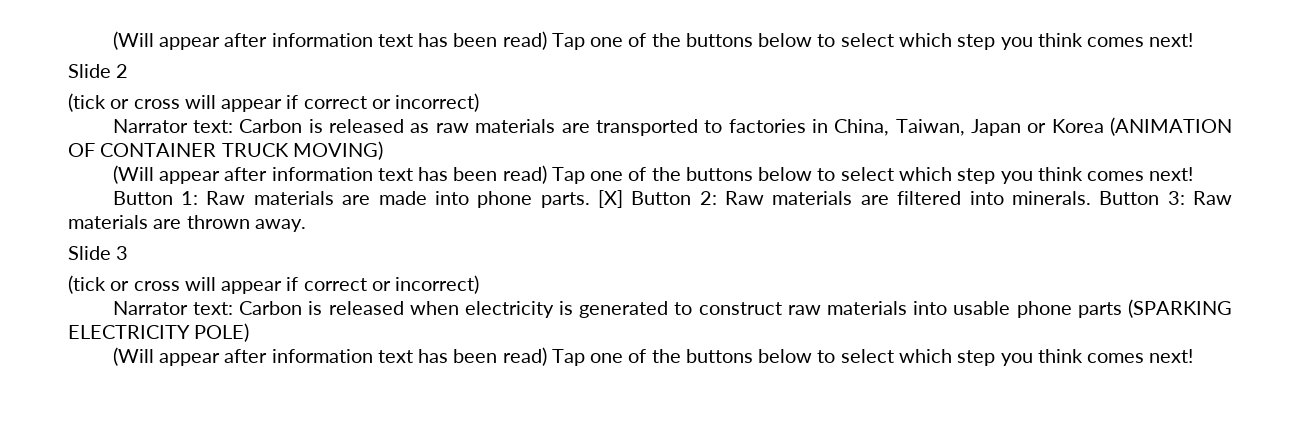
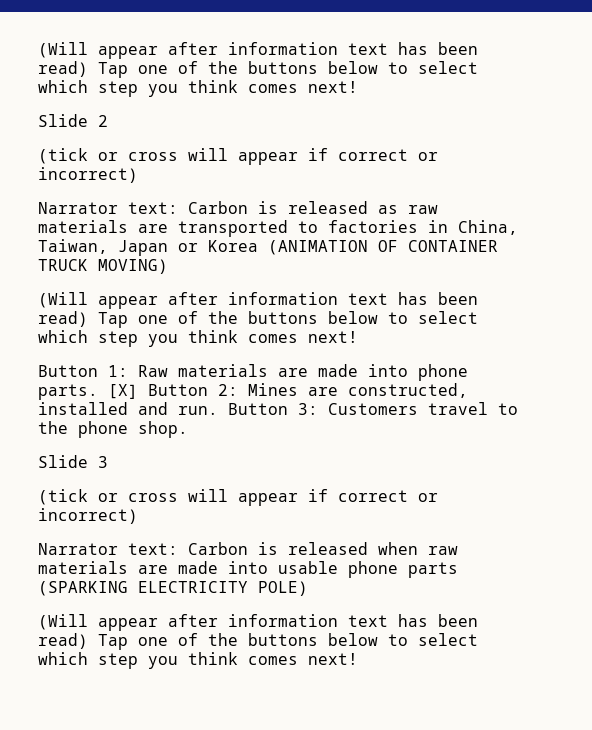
- [X] Button 2: Raw materials are filtered into minerals. Button 3: Raw materials are thrown away.
+ [X] Button 2: Mines are constructed, installed and run. Button 3: Customers travel to the phone shop.
- Narrator text: Carbon is released when electricity is generated to construct raw materials into usable phone parts (SPARKING ELECTRICITY POLE)
+ Narrator text: Carbon is released when raw materials are made into usable phone parts (SPARKING ELECTRICITY POLE)

